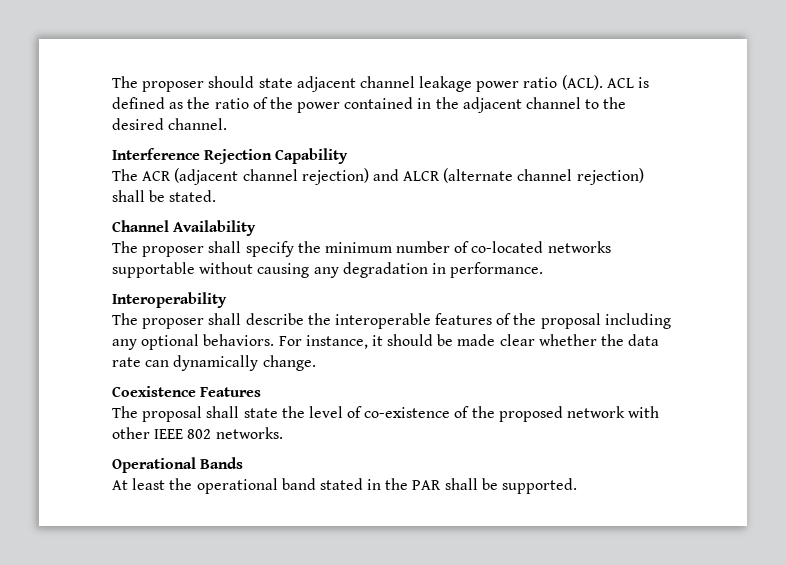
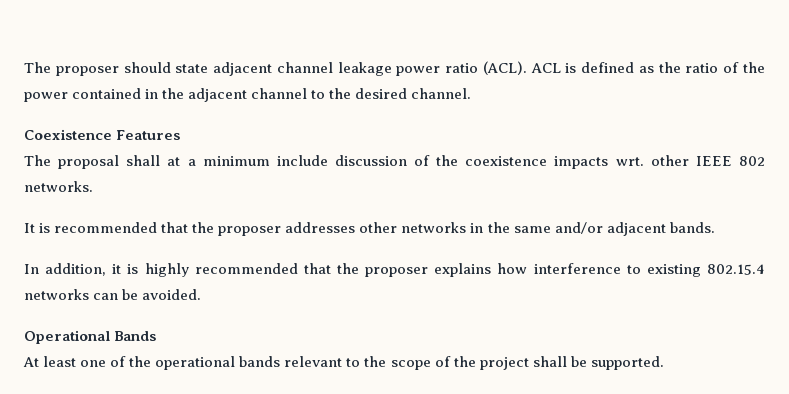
- Interference Rejection Capability
- The ACR (adjacent channel rejection) and ALCR (alternate channel rejection) shall be stated.
- Channel Availability
- The proposer shall specify the minimum number of co-located networks supportable without causing any degradation in performance.
- Interoperability
- The proposer shall describe the interoperable features of the proposal including any optional behaviors. For instance, it should be made clear whether the data rate can dynamically change.
- The proposal shall state the level of co-existence of the proposed network with other IEEE 802 networks.
+ The proposal shall at a minimum include discussion of the coexistence impacts wrt. other IEEE 802 networks.
+ It is recommended that the proposer addresses other networks in the same and/or adjacent bands.
+ In addition, it is highly recommended that the proposer explains how interference to existing 802.15.4 networks can be avoided.
  Operational Bands
- At least the operational band stated in the PAR shall be supported.
+ At least one of the operational bands relevant to the scope of the project shall be supported.

